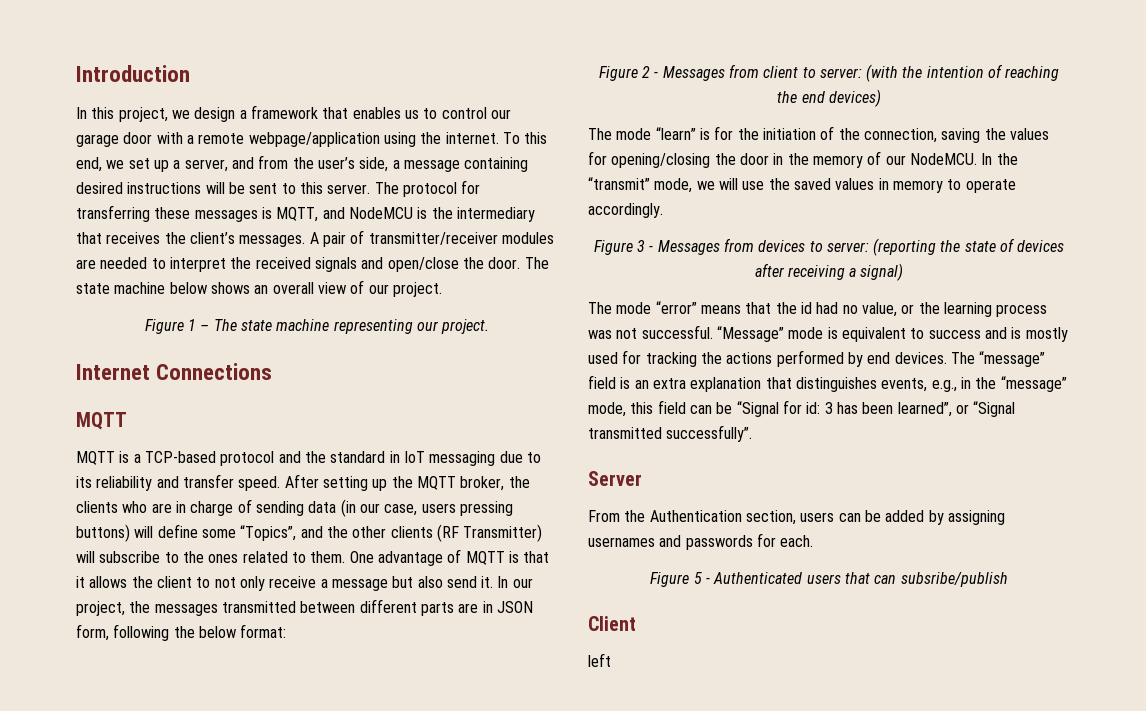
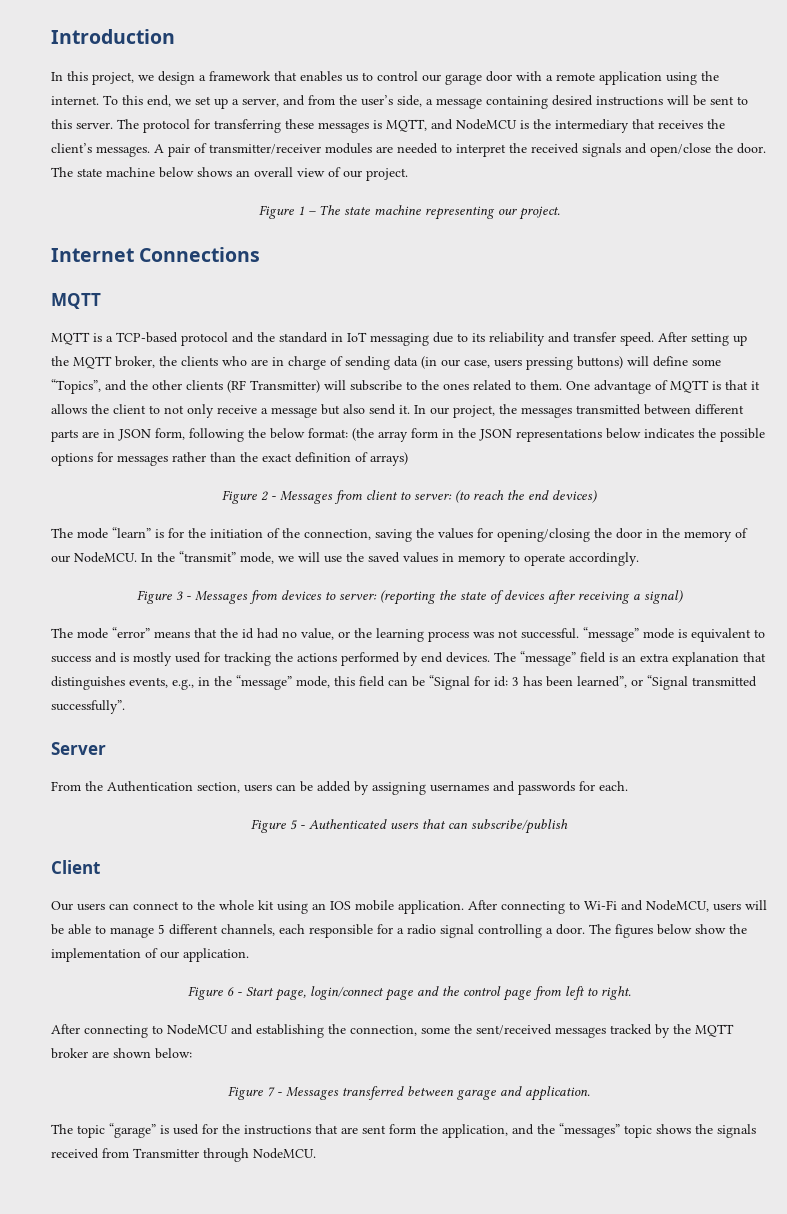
- In this project, we design a framework that enables us to control our garage door with a remote webpage/application using the internet.
+ In this project, we design a framework that enables us to control our garage door with a remote application using the internet.
- In our project, the messages transmitted between different parts are in JSON form, following the below format:
+ In our project, the messages transmitted between different parts are in JSON form, following the below format: (the array form in the JSON representations below indicates the possible options for messages rather than the exact definition of arrays)
- Figure 2 - Messages from client to server: (with the intention of reaching the end devices)
+ Figure 2 - Messages from client to server: (to reach the end devices)
- “Message” mode is equivalent to success and is mostly used for tracking the actions performed by end devices.
+ “message” mode is equivalent to success and is mostly used for tracking the actions performed by end devices.
- Figure 5 - Authenticated users that can subsribe/publish
+ Figure 5 - Authenticated users that can subscribe/publish
- left
+ Our users can connect to the whole kit using an IOS mobile application. After connecting to Wi-Fi and NodeMCU, users will be able to manage 5 different channels, each responsible for a radio signal controlling a door. The figures below show the implementation of our application.
+ Figure 6 - Start page, login/connect page and the control page from left to right.
+ After connecting to NodeMCU and establishing the connection, some the sent/received messages tracked by the MQTT broker are shown below:
+ Figure 7 - Messages transferred between garage and application.
+ The topic “garage” is used for the instructions that are sent form the application, and the “messages” topic shows the signals received from Transmitter through NodeMCU.

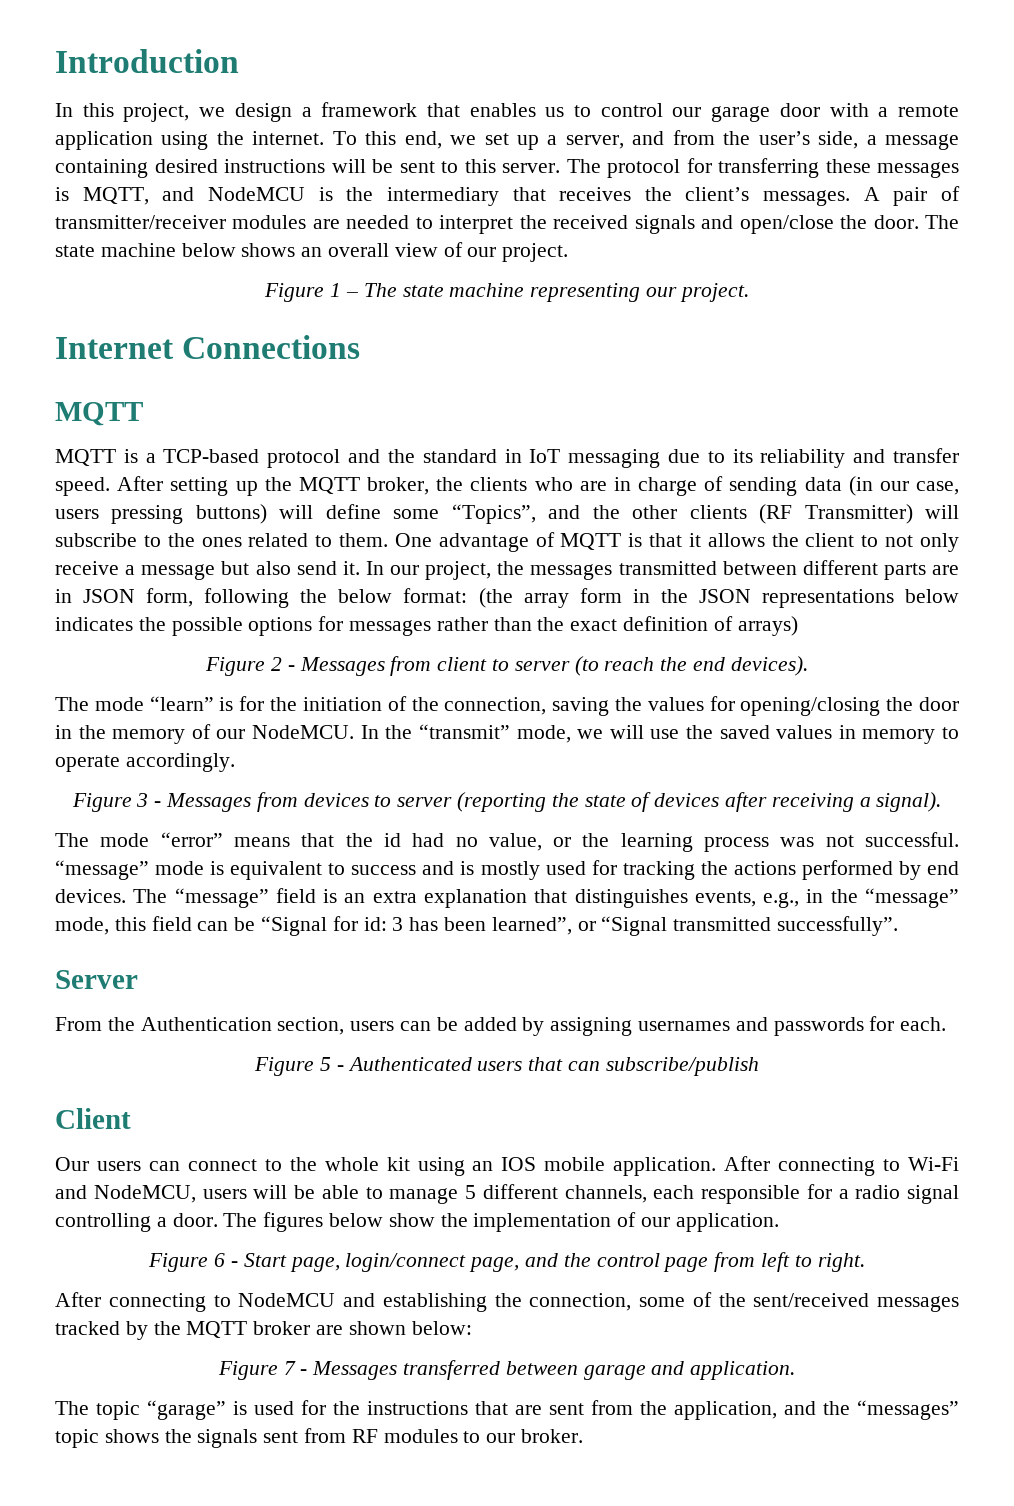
- Figure 2 - Messages from client to server: (to reach the end devices)
+ Figure 2 - Messages from client to server (to reach the end devices).
- Figure 3 - Messages from devices to server: (reporting the state of devices after receiving a signal)
+ Figure 3 - Messages from devices to server (reporting the state of devices after receiving a signal).
- Figure 6 - Start page, login/connect page and the control page from left to right.
+ Figure 6 - Start page, login/connect page, and the control page from left to right.
- After connecting to NodeMCU and establishing the connection, some the sent/received messages tracked by the MQTT broker are shown below:
+ After connecting to NodeMCU and establishing the connection, some of the sent/received messages tracked by the MQTT broker are shown below:
- The topic “garage” is used for the instructions that are sent form the application, and the “messages” topic shows the signals received from Transmitter through NodeMCU.
+ The topic “garage” is used for the instructions that are sent from the application, and the “messages” topic shows the signals sent from RF modules to our broker.

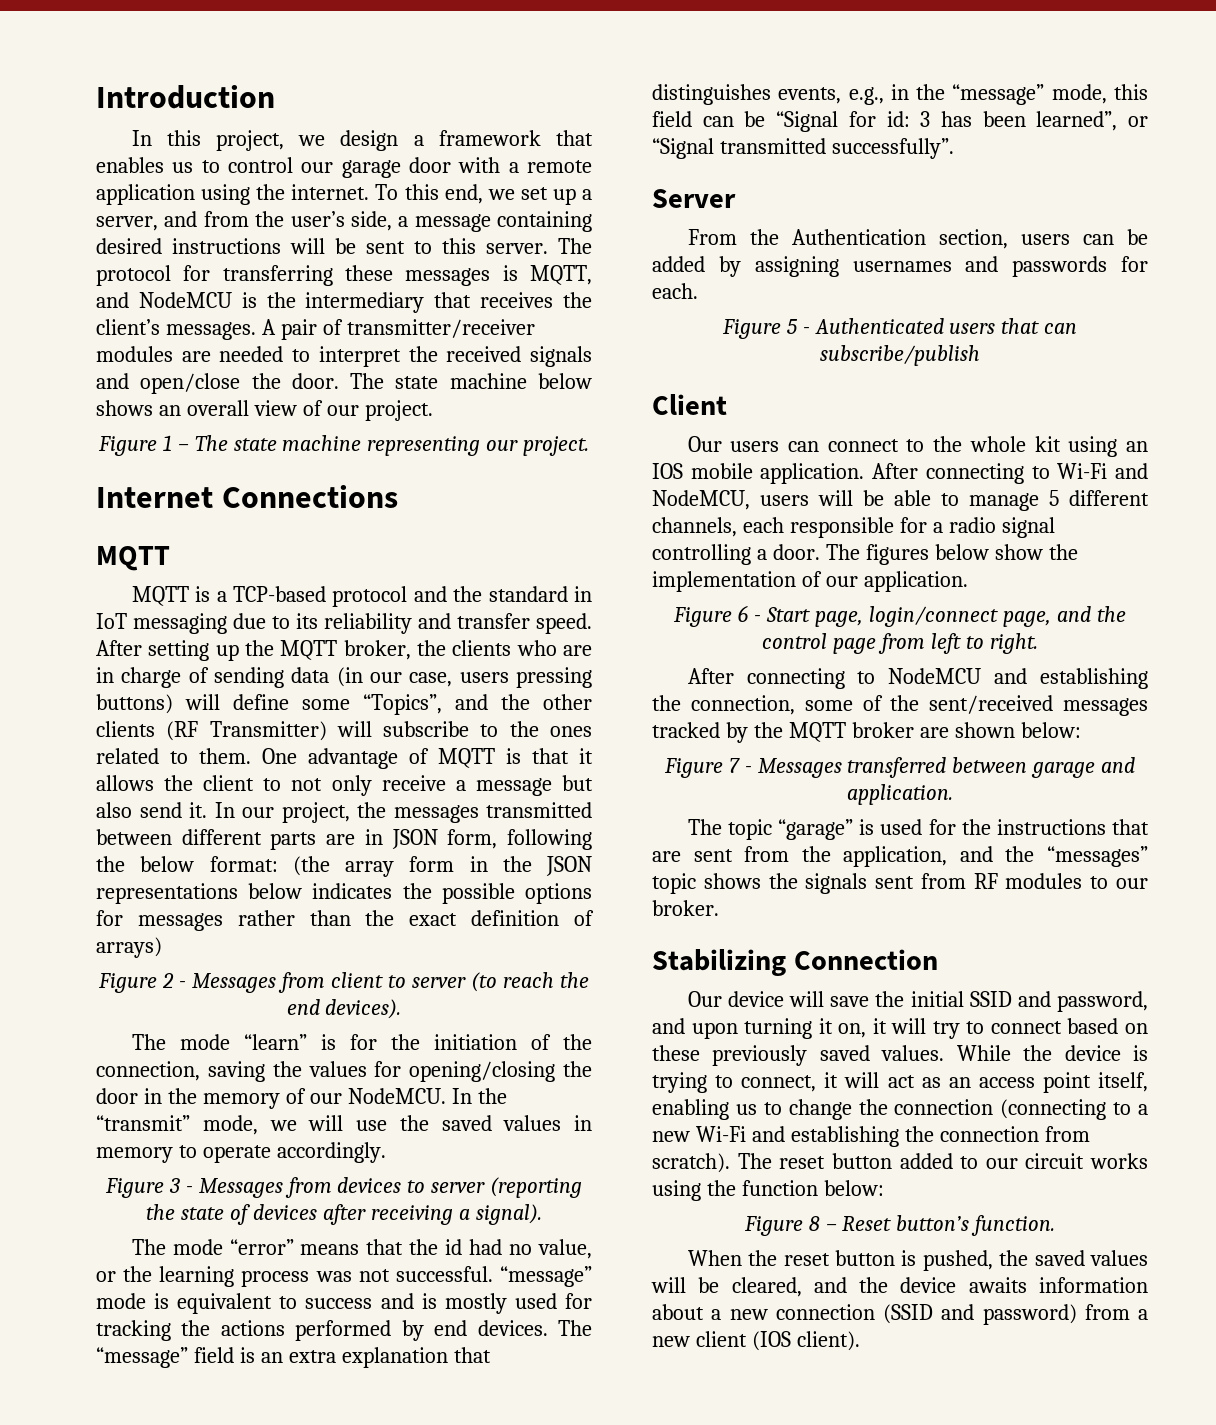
+ Stabilizing Connection
+ Our device will save the initial SSID and password, and upon turning it on, it will try to connect based on these previously saved values. While the device is trying to connect, it will act as an access point itself, enabling us to change the connection (connecting to a new Wi-Fi and establishing the connection from scratch). The reset button added to our circuit works using the function below:
+ Figure 8 – Reset button’s function.
+ When the reset button is pushed, the saved values will be cleared, and the device awaits information about a new connection (SSID and password) from a new client (IOS client).

